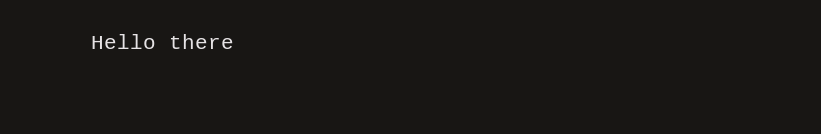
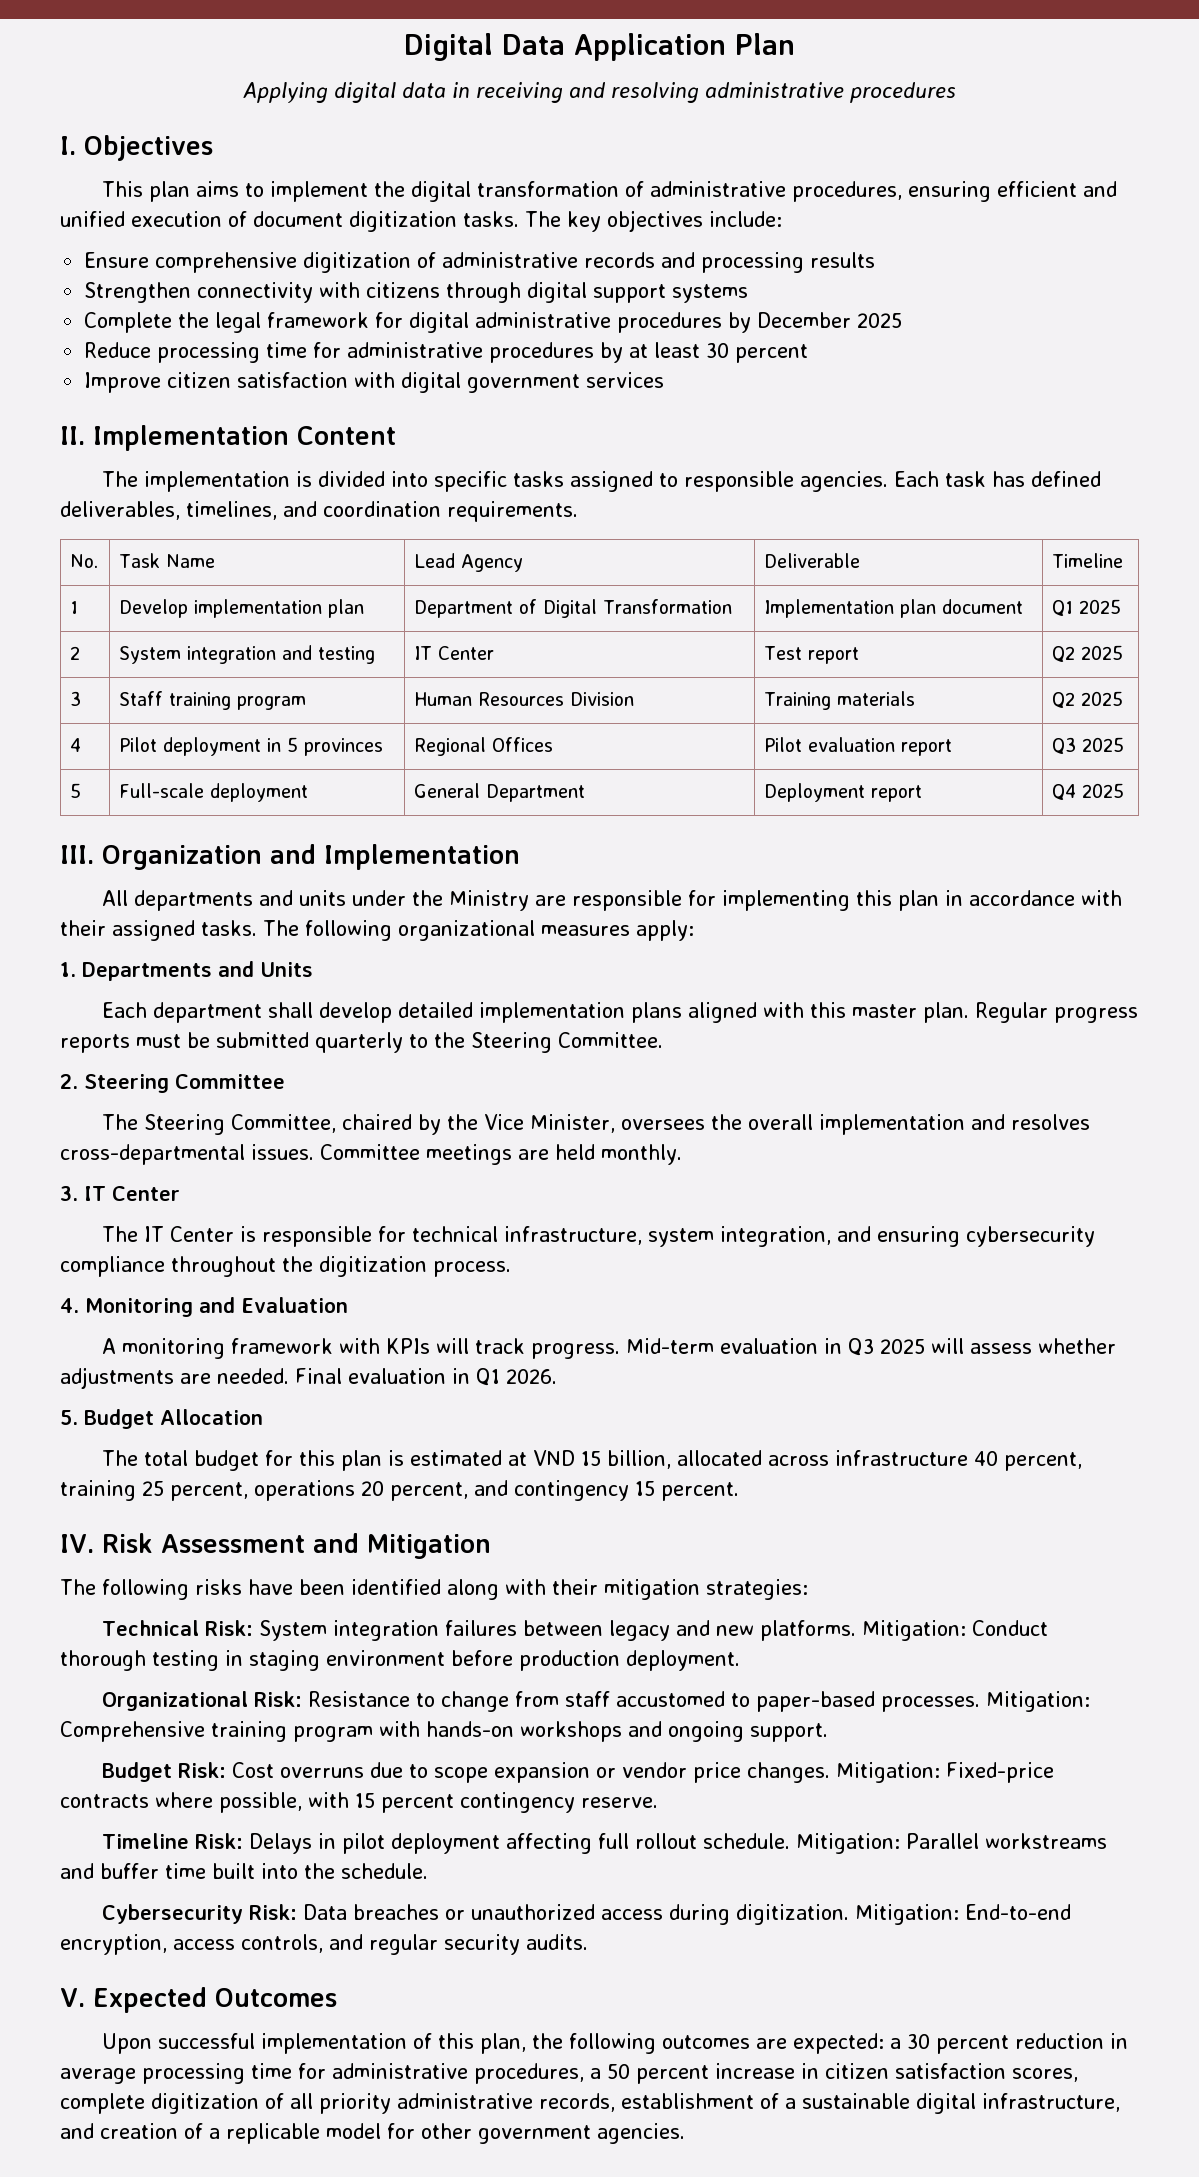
- Hello there
+ Digital Data Application Plan
+ Applying digital data in receiving and resolving administrative procedures
+ I. Objectives
+ This plan aims to implement the digital transformation of administrative procedures, ensuring efficient and unified execution of document digitization tasks. The key objectives include:
+ Ensure comprehensive digitization of administrative records and processing results
+ Strengthen connectivity with citizens through digital support systems
+ Complete the legal framework for digital administrative procedures by December 2025
+ Reduce processing time for administrative procedures by at least 30 percent
+ Improve citizen satisfaction with digital government services
+ II. Implementation Content
+ The implementation is divided into specific tasks assigned to responsible agencies. Each task has defined deliverables, timelines, and coordination requirements.
+ No. | Task Name | Lead Agency | Deliverable | Timeline
+ 1 | Develop implementation plan | Department of Digital Transformation | Implementation plan document | Q1 2025
+ 2 | System integration and testing | IT Center | Test report | Q2 2025
+ 3 | Staff training program | Human Resources Division | Training materials | Q2 2025
+ 4 | Pilot deployment in 5 provinces | Regional Offices | Pilot evaluation report | Q3 2025
+ 5 | Full-scale deployment | General Department | Deployment report | Q4 2025
+ III. Organization and Implementation
+ All departments and units under the Ministry are responsible for implementing this plan in accordance with their assigned tasks. The following organizational measures apply:
+ 1. Departments and Units
+ Each department shall develop detailed implementation plans aligned with this master plan. Regular progress reports must be submitted quarterly to the Steering Committee.
+ 2. Steering Committee
+ The Steering Committee, chaired by the Vice Minister, oversees the overall implementation and resolves cross-departmental issues. Committee meetings are held monthly.
+ 3. IT Center
+ The IT Center is responsible for technical infrastructure, system integration, and ensuring cybersecurity compliance throughout the digitization process.
+ 4. Monitoring and Evaluation
+ A monitoring framework with KPIs will track progress. Mid-term evaluation in Q3 2025 will assess whether adjustments are needed. Final evaluation in Q1 2026.
+ 5. Budget Allocation
+ The total budget for this plan is estimated at VND 15 billion, allocated across infrastructure 40 percent, training 25 percent, operations 20 percent, and contingency 15 percent.
+ IV. Risk Assessment and Mitigation
+ The following risks have been identified along with their mitigation strategies:
+ Technical Risk: System integration failures between legacy and new platforms. Mitigation: Conduct thorough testing in staging environment before production deployment.
+ Organizational Risk: Resistance to change from staff accustomed to paper-based processes. Mitigation: Comprehensive training program with hands-on workshops and ongoing support.
+ Budget Risk: Cost overruns due to scope expansion or vendor price changes. Mitigation: Fixed-price contracts where possible, with 15 percent contingency reserve.
+ Timeline Risk: Delays in pilot deployment affecting full rollout schedule. Mitigation: Parallel workstreams and buffer time built into the schedule.
+ Cybersecurity Risk: Data breaches or unauthorized access during digitization. Mitigation: End-to-end encryption, access controls, and regular security audits.
+ V. Expected Outcomes
+ Upon successful implementation of this plan, the following outcomes are expected: a 30 percent reduction in average processing time for administrative procedures, a 50 percent increase in citizen satisfaction scores, complete digitization of all priority administrative records, establishment of a sustainable digital infrastructure, and creation of a replicable model for other government agencies.

